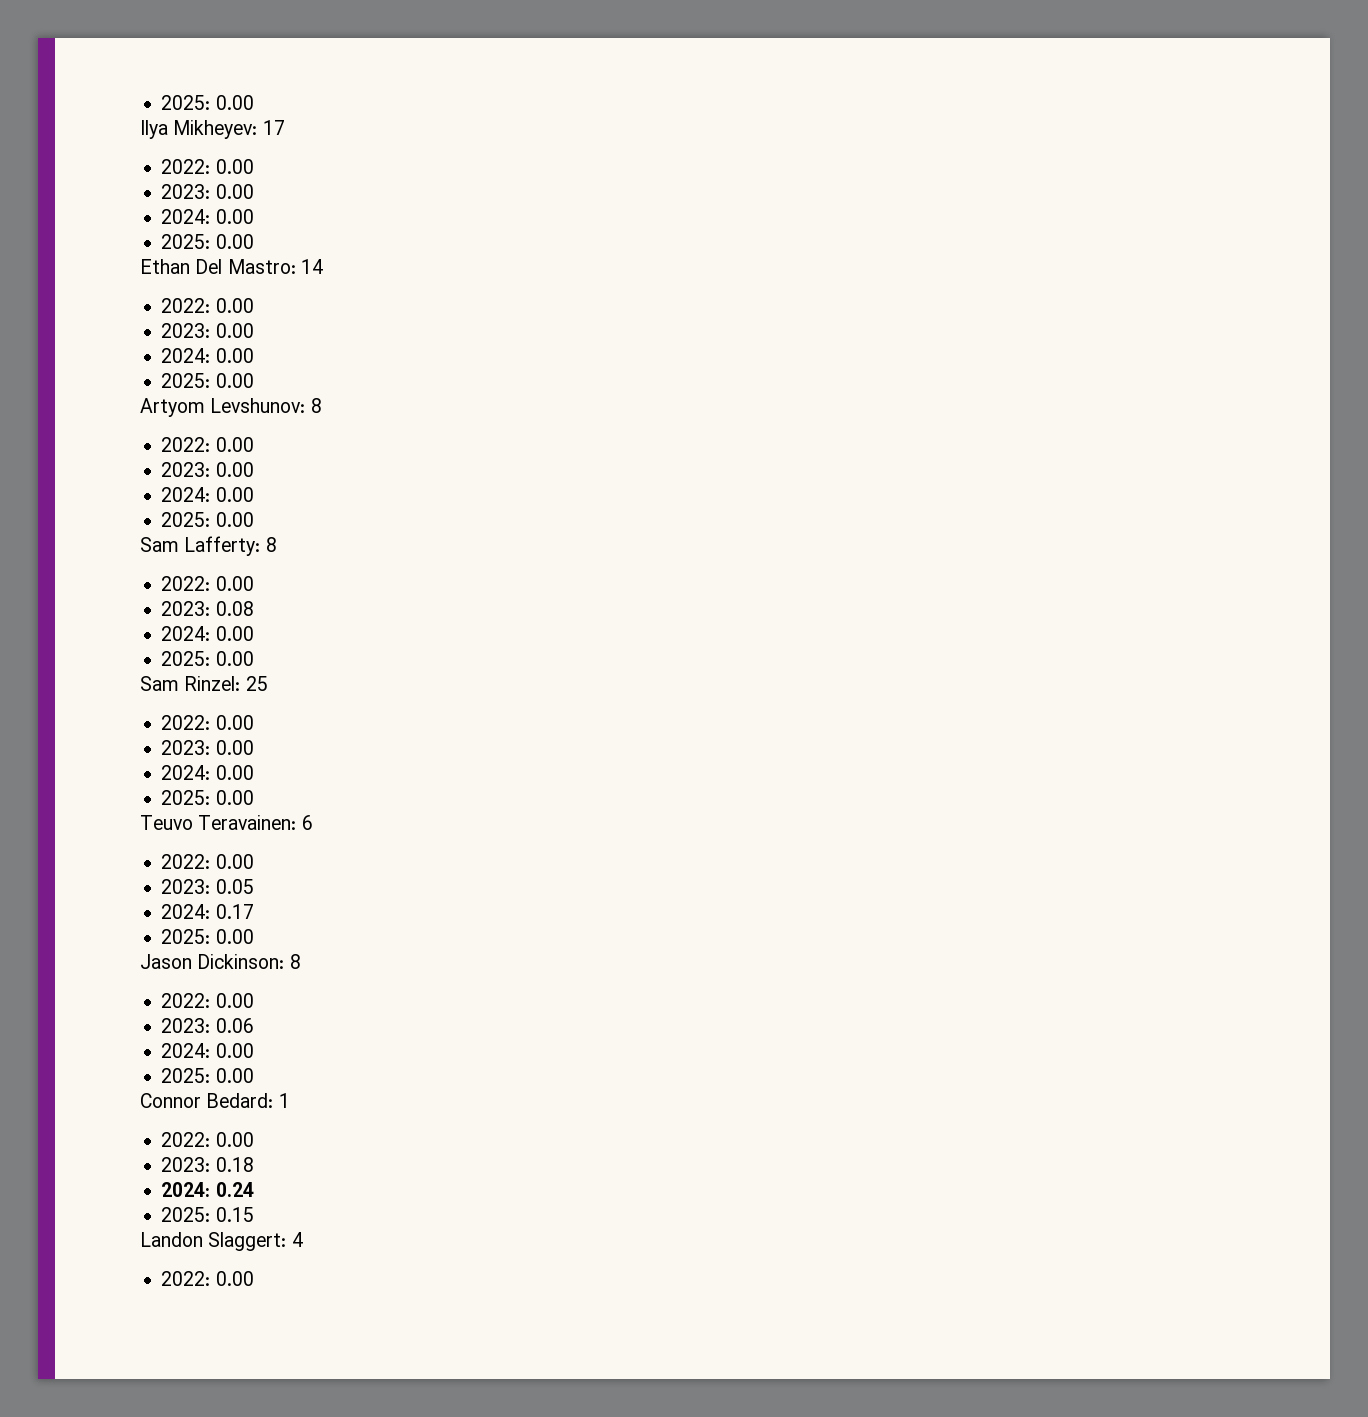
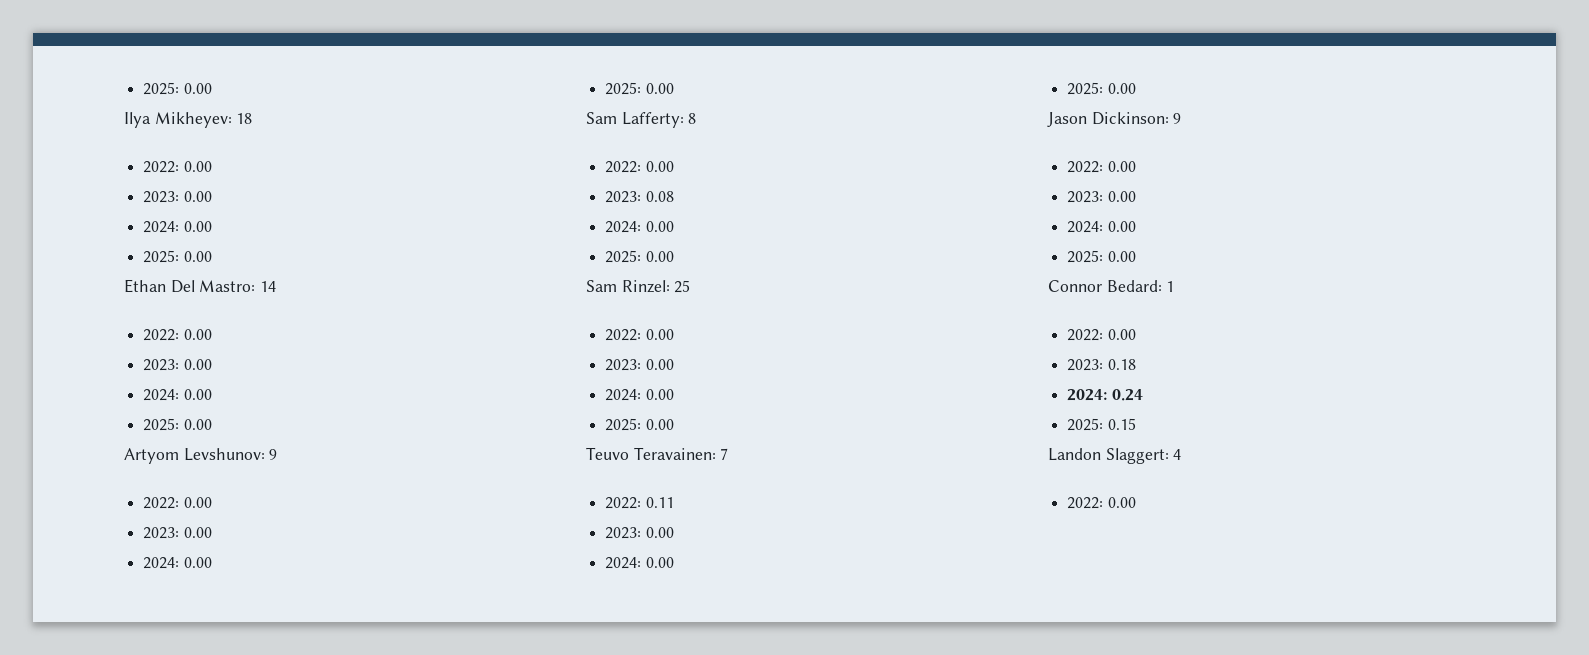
- Ilya Mikheyev: 17
+ Ilya Mikheyev: 18
- Artyom Levshunov: 8
+ Artyom Levshunov: 9
- Teuvo Teravainen: 6
- 2022: 0.00
- 2023: 0.05
- 2024: 0.17
+ Teuvo Teravainen: 7
+ 2022: 0.11
+ 2023: 0.00
+ 2024: 0.00
- Jason Dickinson: 8
+ Jason Dickinson: 9
  2022: 0.00
- 2023: 0.06
+ 2023: 0.00

